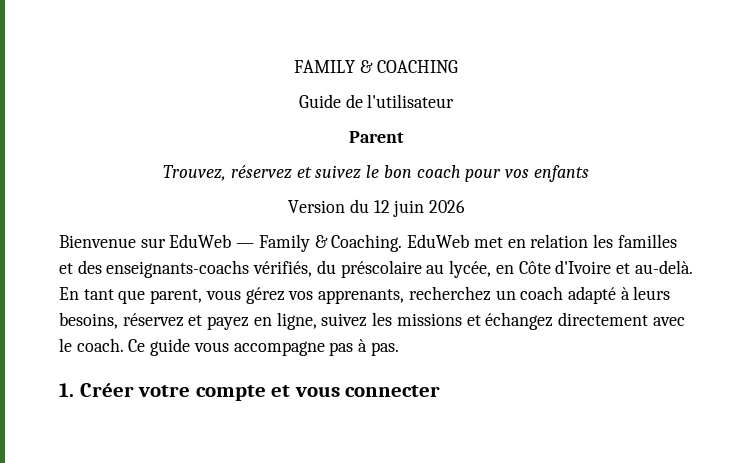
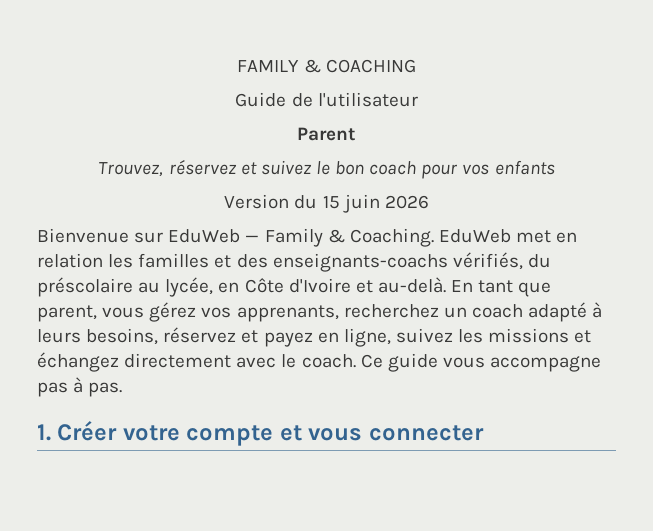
- Version du 12 juin 2026
+ Version du 15 juin 2026

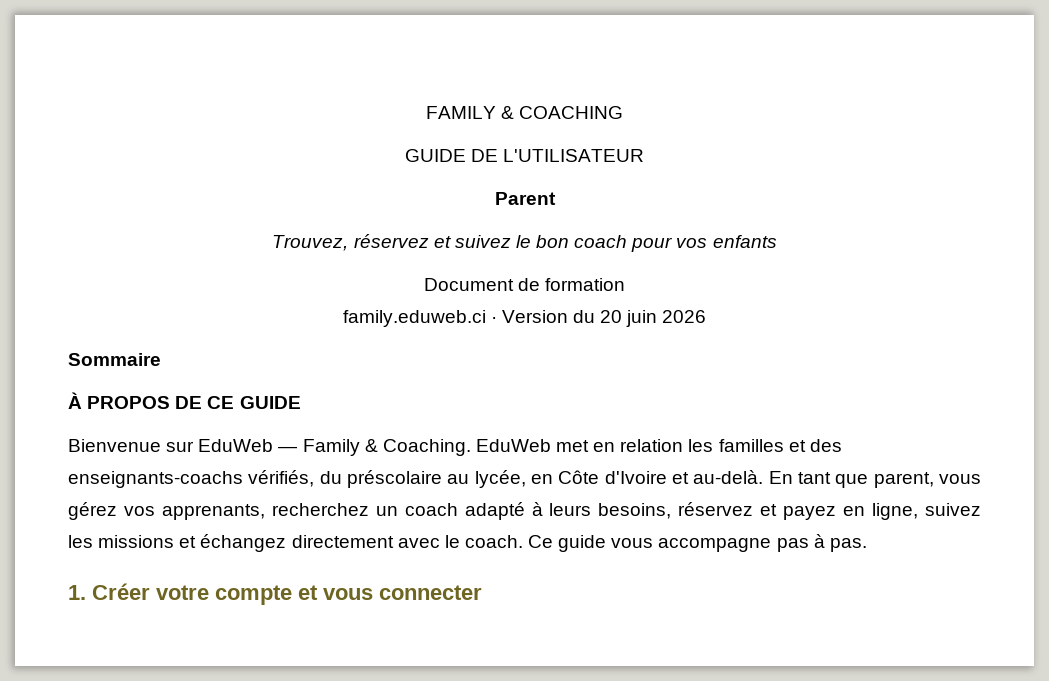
- Guide de l'utilisateur
+ GUIDE DE L'UTILISATEUR
- Version du 15 juin 2026
+ Document de formation
+ family.eduweb.ci · Version du 20 juin 2026
+ Sommaire
+ À PROPOS DE CE GUIDE

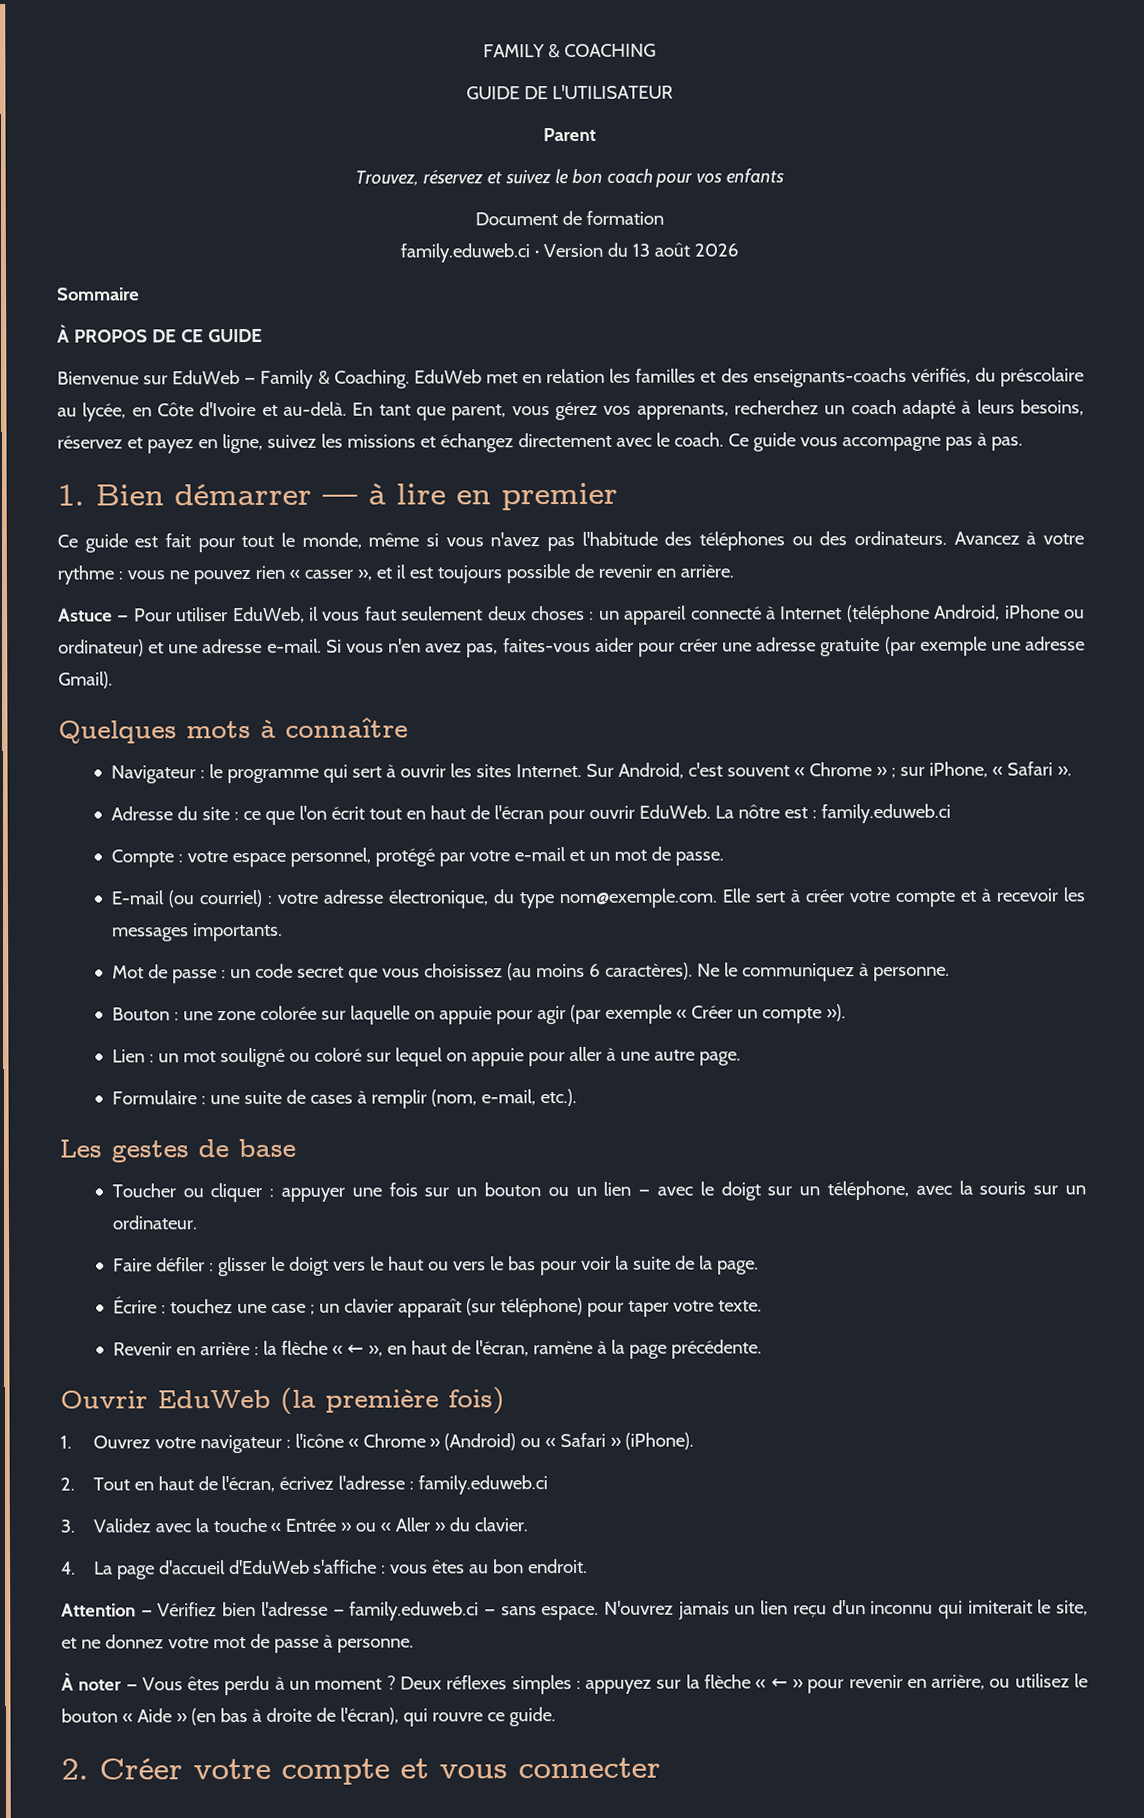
- family.eduweb.ci · Version du 20 juin 2026
+ family.eduweb.ci · Version du 13 août 2026
- 1. Créer votre compte et vous connecter
+ 1. Bien démarrer — à lire en premier
+ Ce guide est fait pour tout le monde, même si vous n'avez pas l'habitude des téléphones ou des ordinateurs. Avancez à votre rythme : vous ne pouvez rien « casser », et il est toujours possible de revenir en arrière.
+ Astuce — Pour utiliser EduWeb, il vous faut seulement deux choses : un appareil connecté à Internet (téléphone Android, iPhone ou ordinateur) et une adresse e-mail. Si vous n'en avez pas, faites-vous aider pour créer une adresse gratuite (par exemple une adresse Gmail).
+ Quelques mots à connaître
+ Navigateur : le programme qui sert à ouvrir les sites Internet. Sur Android, c'est souvent « Chrome » ; sur iPhone, « Safari ».
+ Adresse du site : ce que l'on écrit tout en haut de l'écran pour ouvrir EduWeb. La nôtre est : family.eduweb.ci
+ Compte : votre espace personnel, protégé par votre e-mail et un mot de passe.
+ E-mail (ou courriel) : votre adresse électronique, du type nom@exemple.com. Elle sert à créer votre compte et à recevoir les messages importants.
+ Mot de passe : un code secret que vous choisissez (au moins 6 caractères). Ne le communiquez à personne.
+ Bouton : une zone colorée sur laquelle on appuie pour agir (par exemple « Créer un compte »).
+ Lien : un mot souligné ou coloré sur lequel on appuie pour aller à une autre page.
+ Formulaire : une suite de cases à remplir (nom, e-mail, etc.).
+ Les gestes de base
+ Toucher ou cliquer : appuyer une fois sur un bouton ou un lien — avec le doigt sur un téléphone, avec la souris sur un ordinateur.
+ Faire défiler : glisser le doigt vers le haut ou vers le bas pour voir la suite de la page.
+ Écrire : touchez une case ; un clavier apparaît (sur téléphone) pour taper votre texte.
+ Revenir en arrière : la flèche « ← », en haut de l'écran, ramène à la page précédente.
+ Ouvrir EduWeb (la première fois)
+ 1. Ouvrez votre navigateur : l'icône « Chrome » (Android) ou « Safari » (iPhone).
+ 2. Tout en haut de l'écran, écrivez l'adresse : family.eduweb.ci
+ 3. Validez avec la touche « Entrée » ou « Aller » du clavier.
+ 4. La page d'accueil d'EduWeb s'affiche : vous êtes au bon endroit.
+ Attention — Vérifiez bien l'adresse — family.eduweb.ci — sans espace. N'ouvrez jamais un lien reçu d'un inconnu qui imiterait le site, et ne donnez votre mot de passe à personne.
+ À noter — Vous êtes perdu à un moment ? Deux réflexes simples : appuyez sur la flèche « ← » pour revenir en arrière, ou utilisez le bouton « Aide » (en bas à droite de l'écran), qui rouvre ce guide.
+ 2. Créer votre compte et vous connecter

